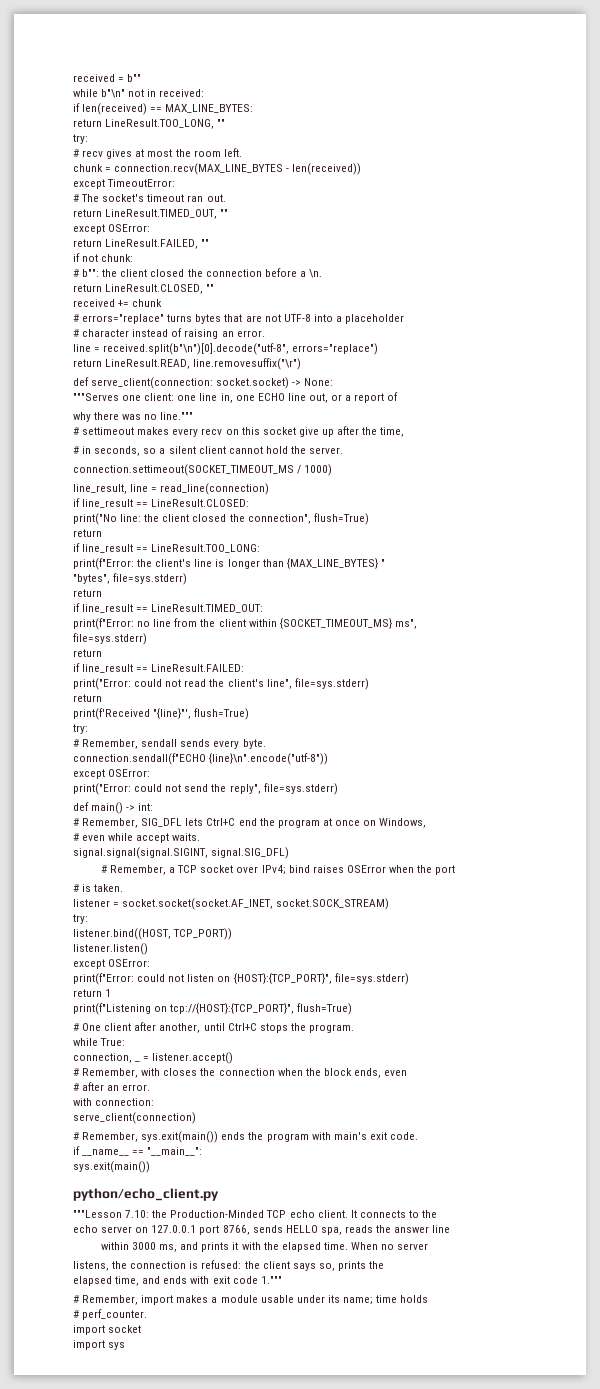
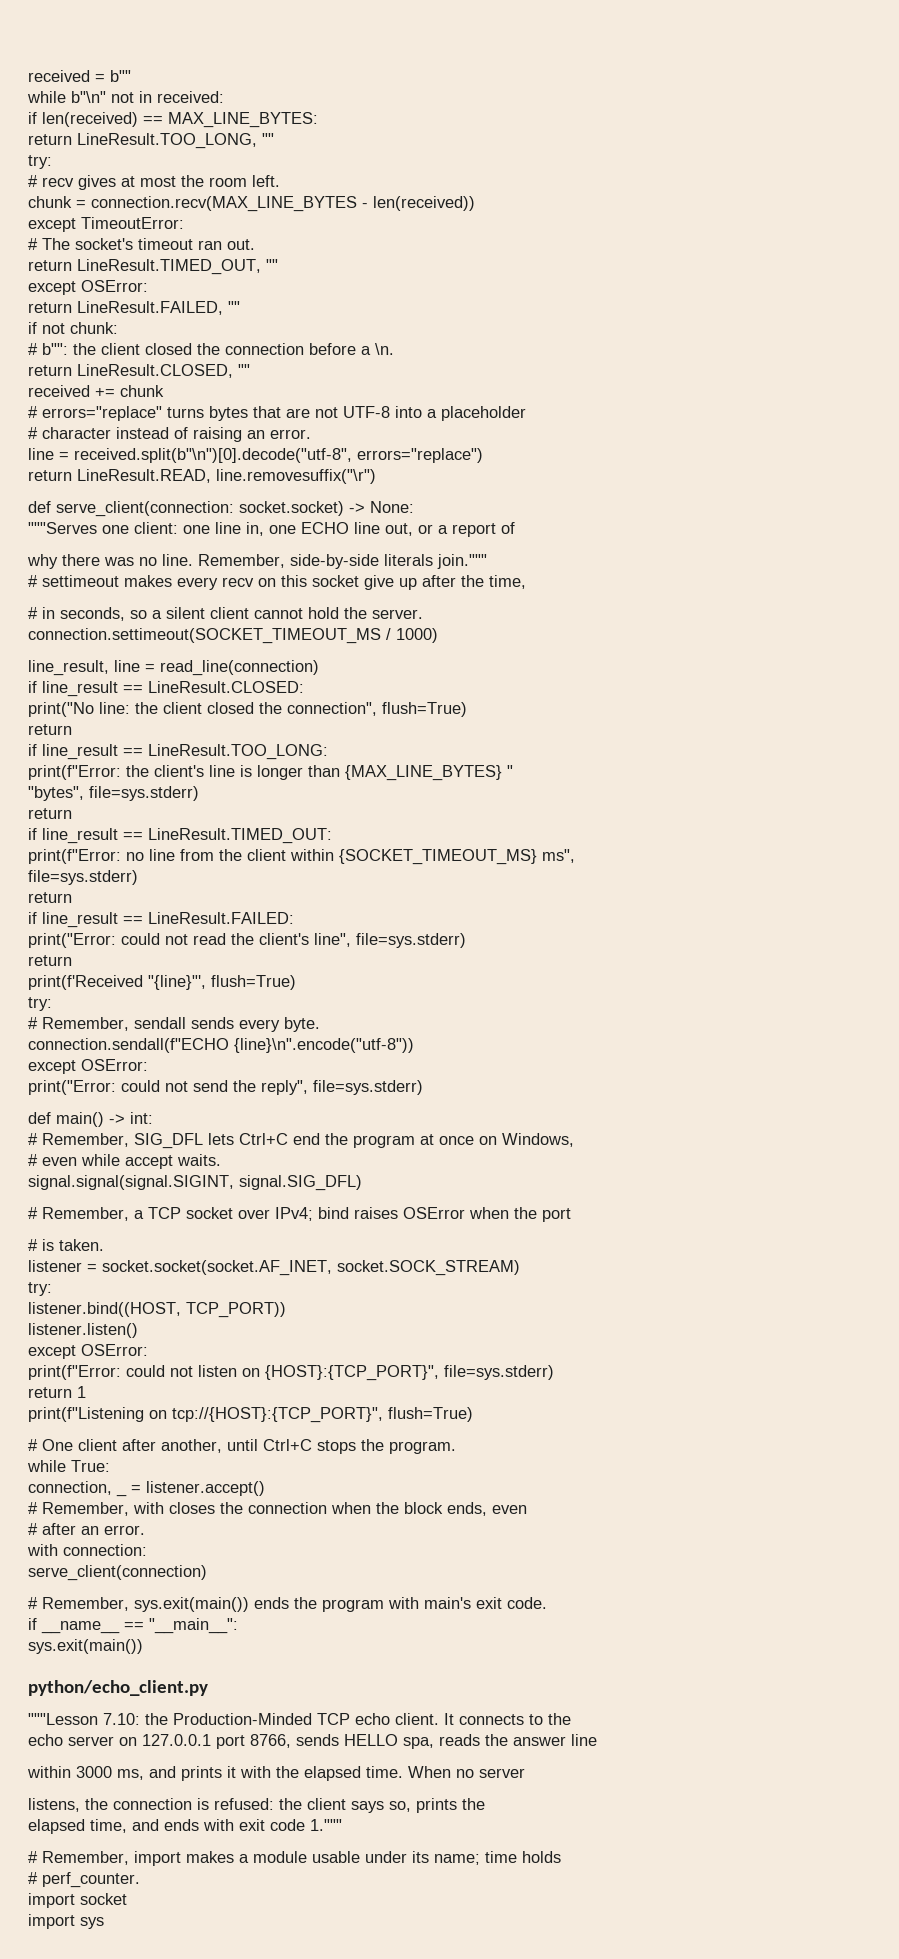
- why there was no line."""
+ why there was no line. Remember, side-by-side literals join."""

